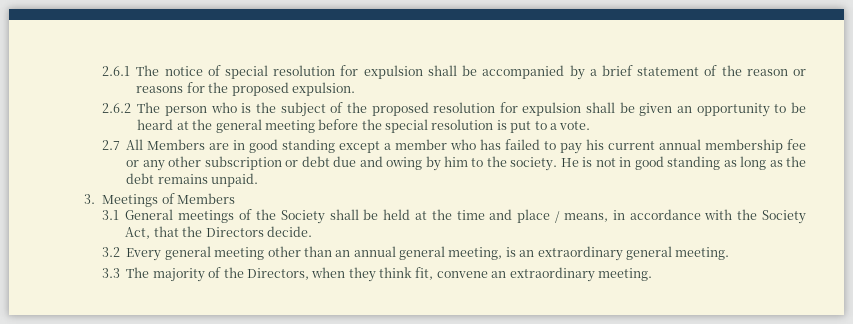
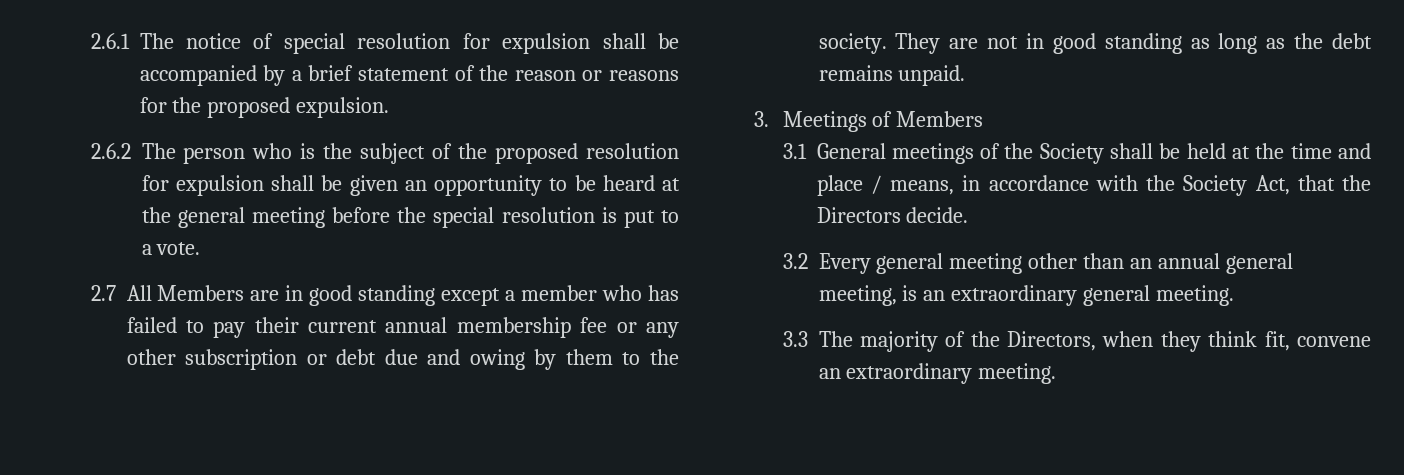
- 2.7 All Members are in good standing except a member who has failed to pay his current annual membership fee or any other subscription or debt due and owing by him to the society.
+ 2.7 All Members are in good standing except a member who has failed to pay their current annual membership fee or any other subscription or debt due and owing by them to the society.
- He is not in good standing as long as the debt remains unpaid.
+ They are not in good standing as long as the debt remains unpaid.

